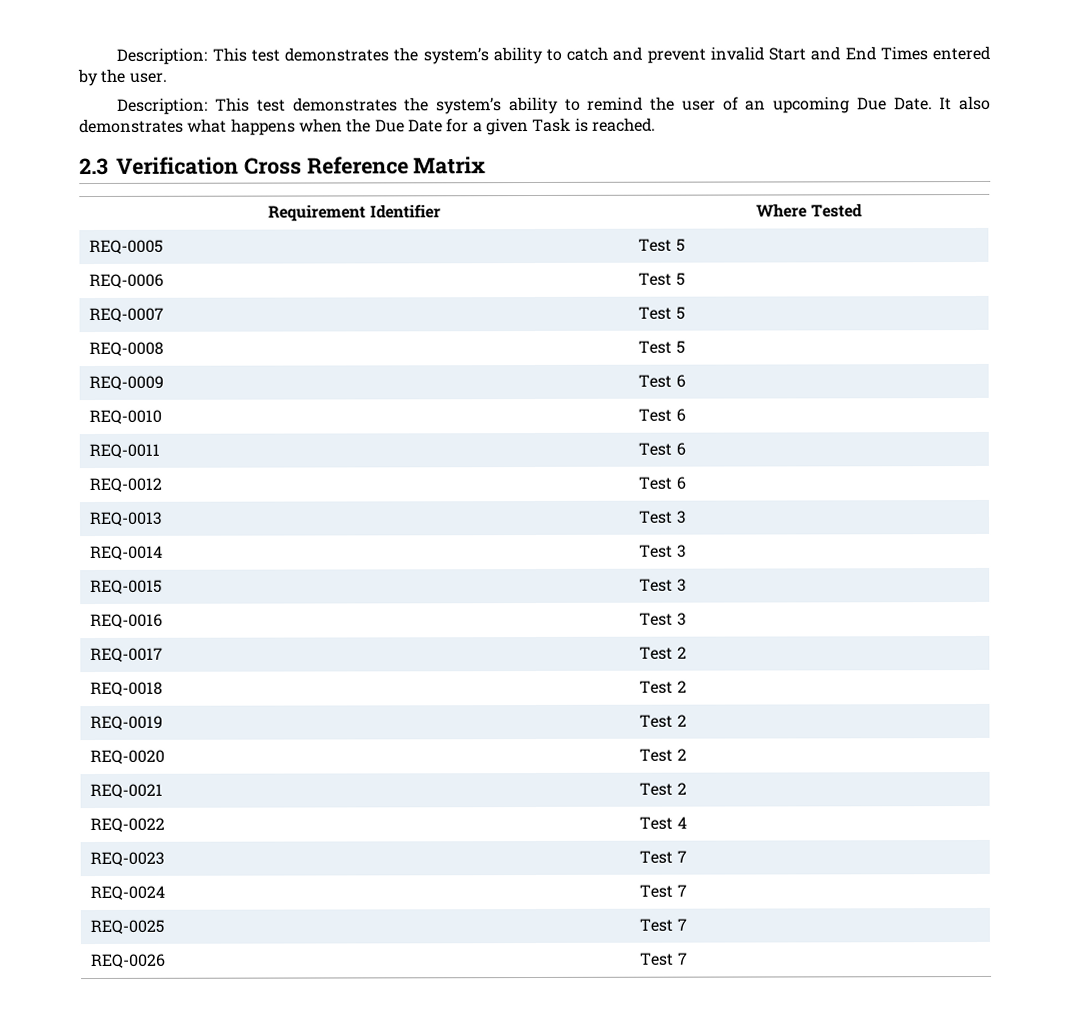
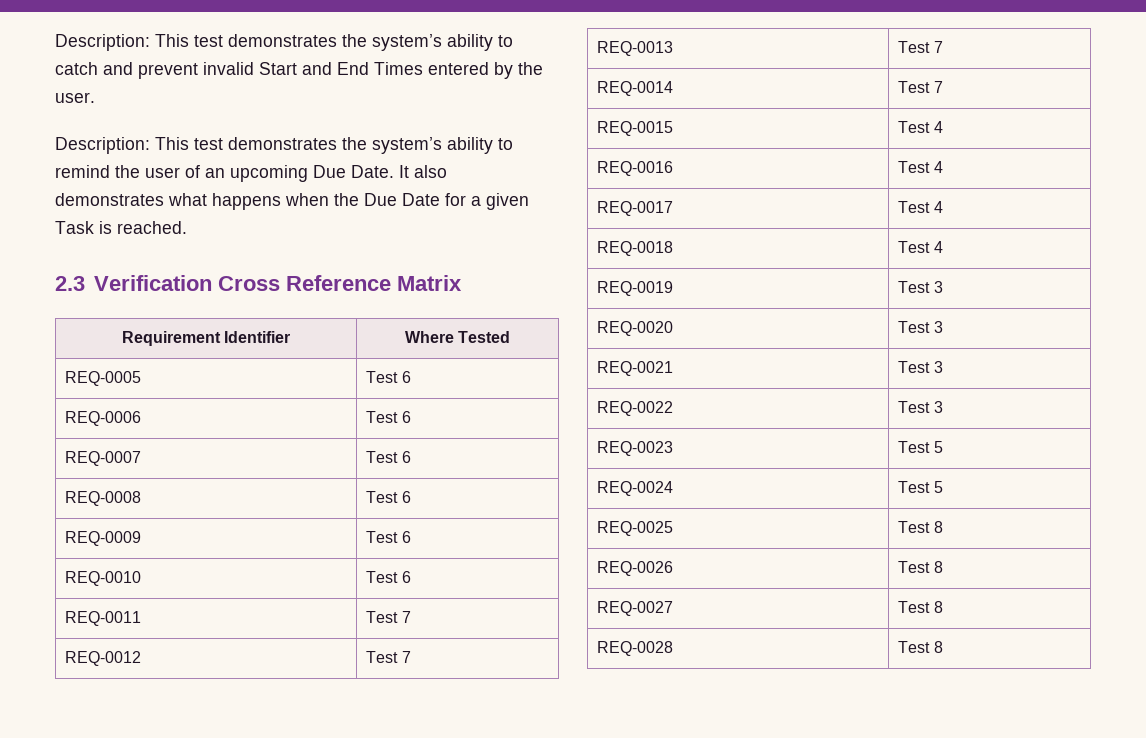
- REQ-0005 | Test 5
+ REQ-0005 | Test 6
- REQ-0006 | Test 5
+ REQ-0006 | Test 6
- REQ-0007 | Test 5
+ REQ-0007 | Test 6
- REQ-0008 | Test 5
+ REQ-0008 | Test 6
- REQ-0011 | Test 6
+ REQ-0011 | Test 7
- REQ-0012 | Test 6
+ REQ-0012 | Test 7
- REQ-0013 | Test 3
+ REQ-0013 | Test 7
- REQ-0014 | Test 3
+ REQ-0014 | Test 7
- REQ-0015 | Test 3
+ REQ-0015 | Test 4
- REQ-0016 | Test 3
+ REQ-0016 | Test 4
- REQ-0017 | Test 2
+ REQ-0017 | Test 4
- REQ-0018 | Test 2
+ REQ-0018 | Test 4
- REQ-0019 | Test 2
+ REQ-0019 | Test 3
- REQ-0020 | Test 2
+ REQ-0020 | Test 3
- REQ-0021 | Test 2
+ REQ-0021 | Test 3
- REQ-0022 | Test 4
+ REQ-0022 | Test 3
- REQ-0023 | Test 7
+ REQ-0023 | Test 5
- REQ-0024 | Test 7
+ REQ-0024 | Test 5
- REQ-0025 | Test 7
+ REQ-0025 | Test 8
- REQ-0026 | Test 7
+ REQ-0026 | Test 8
+ REQ-0027 | Test 8
+ REQ-0028 | Test 8

